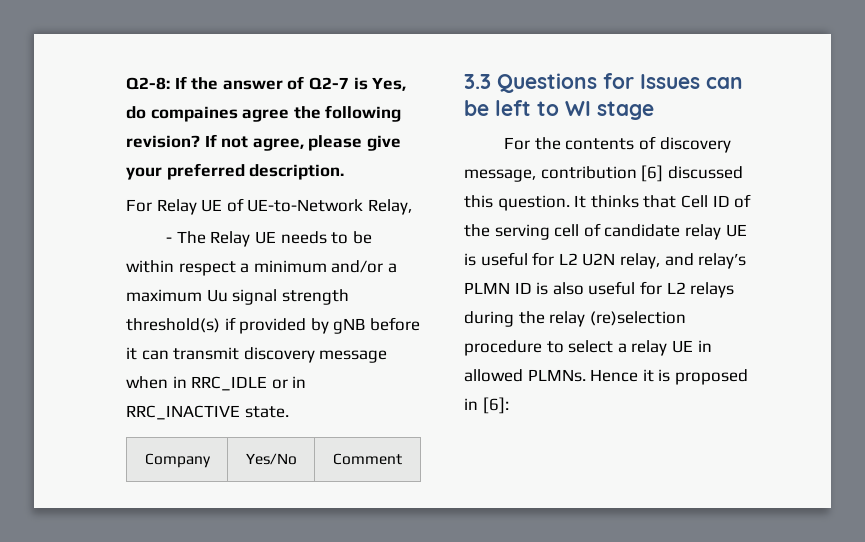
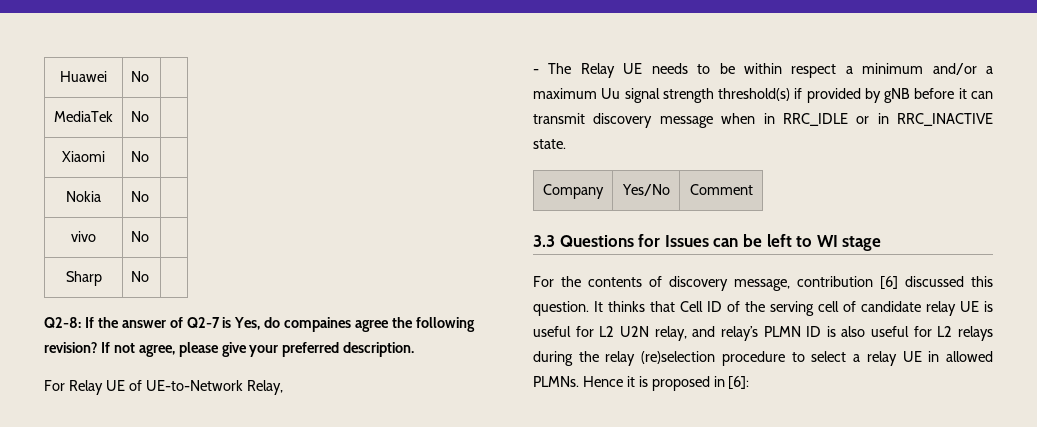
+ Huawei | No |
+ MediaTek | No |
+ Xiaomi | No |
+ Nokia | No |
+ vivo | No |
+ Sharp | No |

